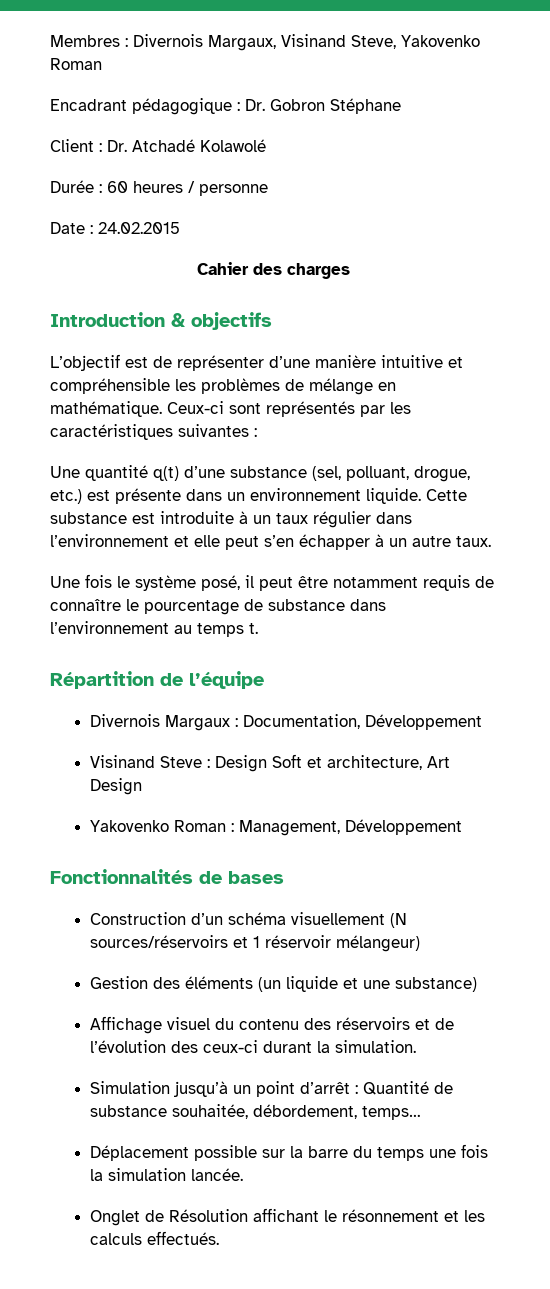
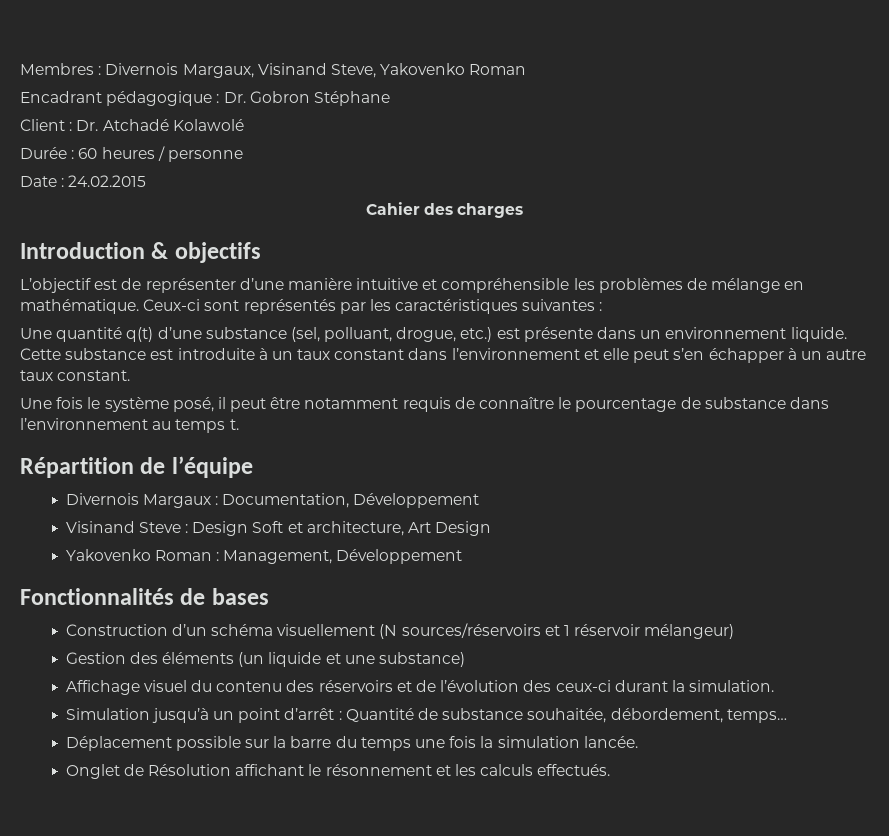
- Cette substance est introduite à un taux régulier dans l’environnement et elle peut s’en échapper à un autre taux.
+ Cette substance est introduite à un taux constant dans l’environnement et elle peut s’en échapper à un autre taux constant.

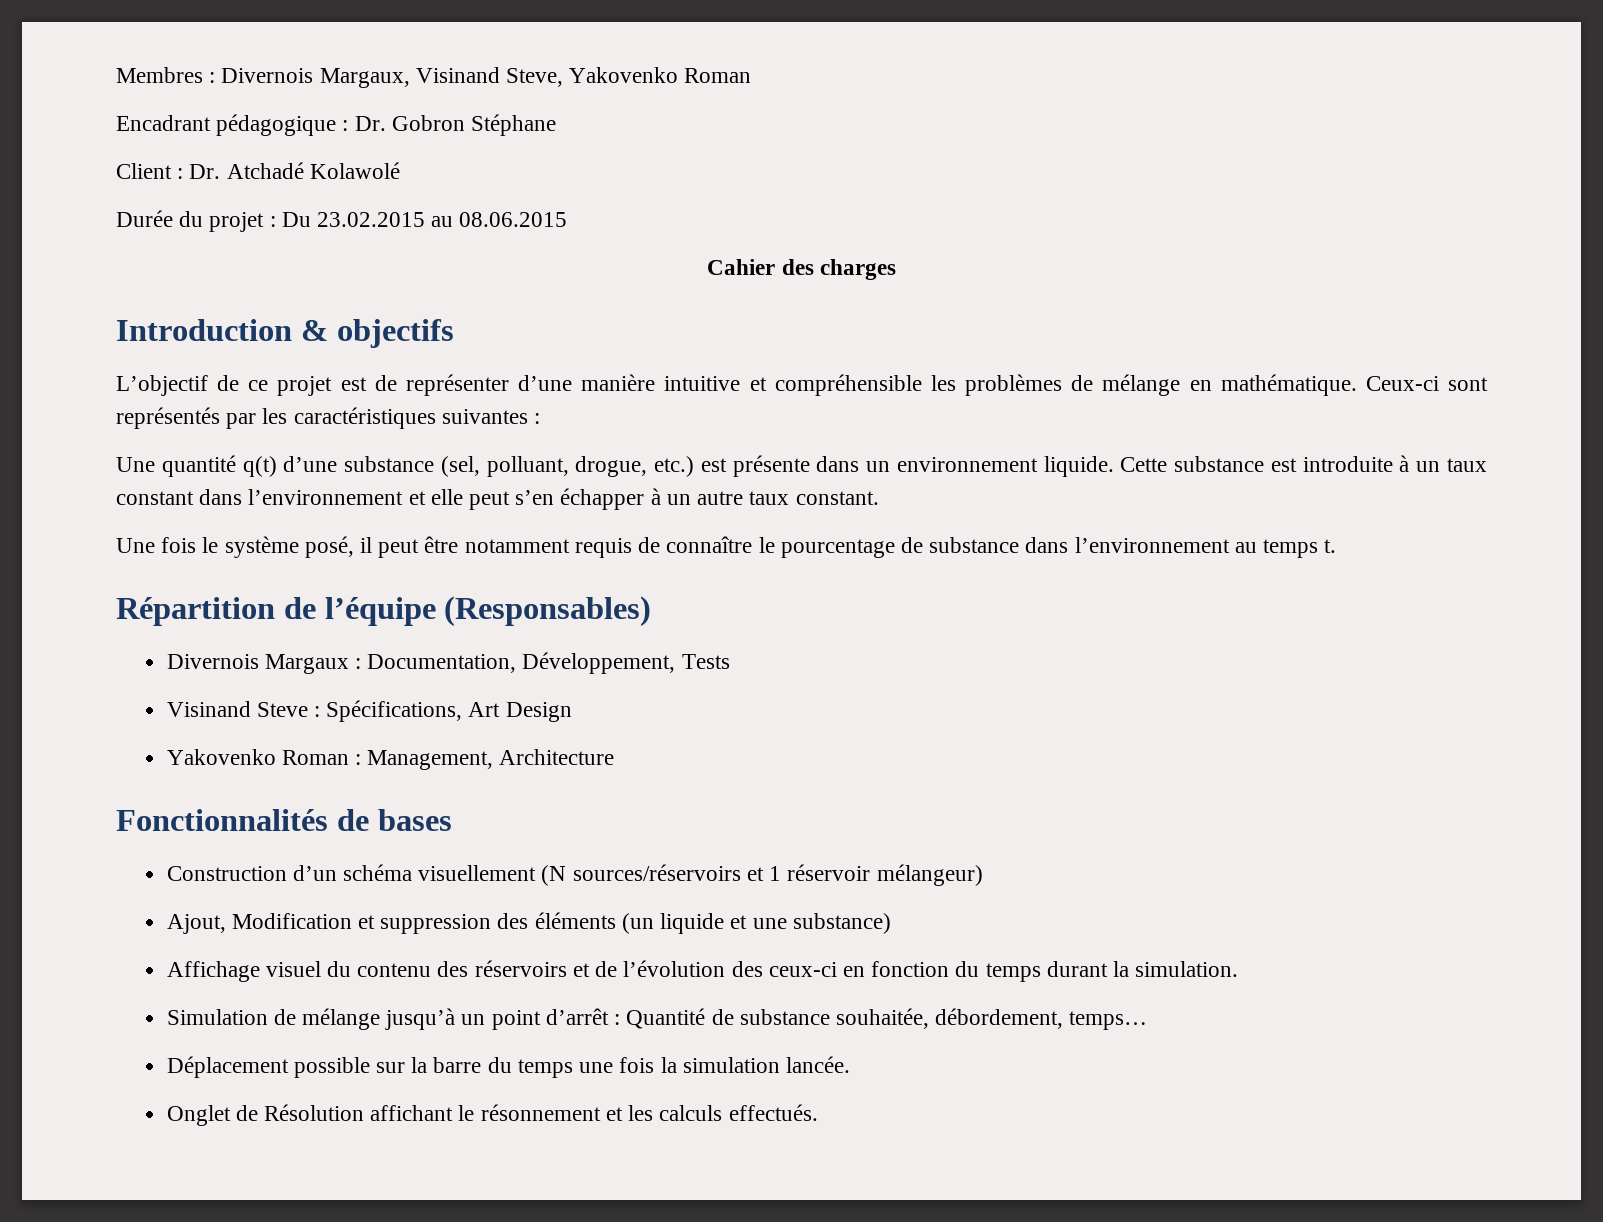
- Durée : 60 heures / personne
- Date : 24.02.2015
+ Durée du projet : Du 23.02.2015 au 08.06.2015
- L’objectif est de représenter d’une manière intuitive et compréhensible les problèmes de mélange en mathématique.
+ L’objectif de ce projet est de représenter d’une manière intuitive et compréhensible les problèmes de mélange en mathématique.
- Répartition de l’équipe
+ Répartition de l’équipe (Responsables)
- Divernois Margaux : Documentation, Développement
+ Divernois Margaux : Documentation, Développement, Tests
- Visinand Steve : Design Soft et architecture, Art Design
+ Visinand Steve : Spécifications, Art Design
- Yakovenko Roman : Management, Développement
+ Yakovenko Roman : Management, Architecture
- Gestion des éléments (un liquide et une substance)
+ Ajout, Modification et suppression des éléments (un liquide et une substance)
- Affichage visuel du contenu des réservoirs et de l’évolution des ceux-ci durant la simulation.
+ Affichage visuel du contenu des réservoirs et de l’évolution des ceux-ci en fonction du temps durant la simulation.
- Simulation jusqu’à un point d’arrêt : Quantité de substance souhaitée, débordement, temps…
+ Simulation de mélange jusqu’à un point d’arrêt : Quantité de substance souhaitée, débordement, temps…

